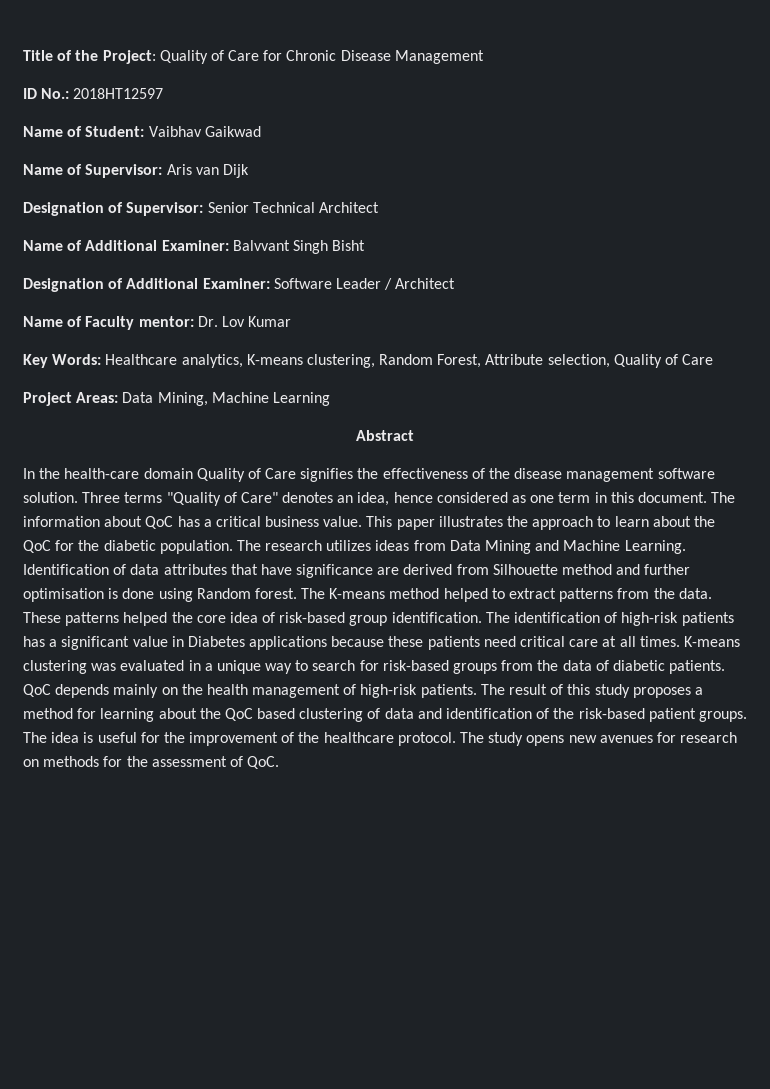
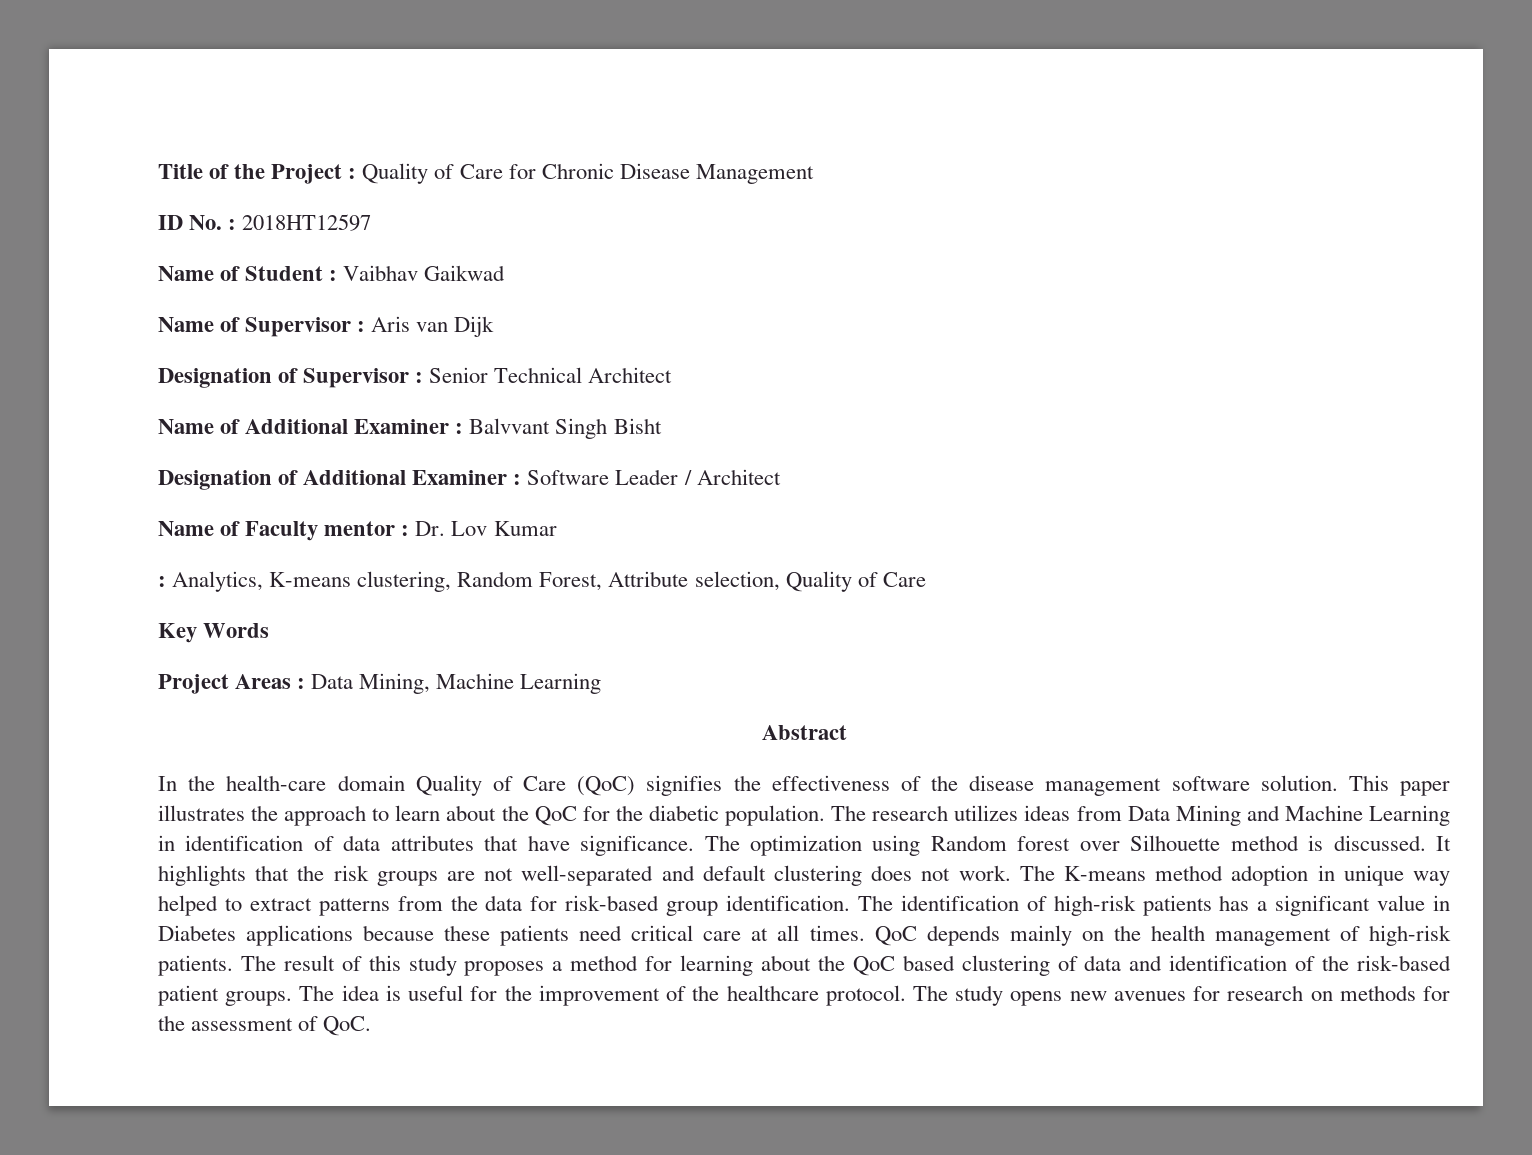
- Title of the Project: Quality of Care for Chronic Disease Management
+ Title of the Project : Quality of Care for Chronic Disease Management
- ID No.: 2018HT12597
+ ID No. : 2018HT12597
- Name of Student: Vaibhav Gaikwad
+ Name of Student : Vaibhav Gaikwad
- Name of Supervisor: Aris van Dijk
+ Name of Supervisor : Aris van Dijk
- Designation of Supervisor: Senior Technical Architect
+ Designation of Supervisor : Senior Technical Architect
- Name of Additional Examiner: Balvvant Singh Bisht
+ Name of Additional Examiner : Balvvant Singh Bisht
- Designation of Additional Examiner: Software Leader / Architect
+ Designation of Additional Examiner : Software Leader / Architect
- Name of Faculty mentor: Dr. Lov Kumar
+ Name of Faculty mentor : Dr. Lov Kumar
- Key Words: Healthcare analytics, K-means clustering, Random Forest, Attribute selection, Quality of Care
+ : Analytics, K-means clustering, Random Forest, Attribute selection, Quality of Care
- Project Areas: Data Mining, Machine Learning
+ Key Words
+ Project Areas : Data Mining, Machine Learning
- In the health-care domain Quality of Care signifies the effectiveness of the disease management software solution.
+ In the health-care domain Quality of Care (QoC) signifies the effectiveness of the disease management software solution.
- Three terms "Quality of Care" denotes an idea, hence considered as one term in this document. The information about QoC has a critical business value.
- The research utilizes ideas from Data Mining and Machine Learning. Identification of data attributes that have significance are derived from Silhouette method and further optimisation is done using Random forest. The K-means method helped to extract patterns from the data. These patterns helped the core idea of risk-based group identification.
+ The research utilizes ideas from Data Mining and Machine Learning in identification of data attributes that have significance. The optimization using Random forest over Silhouette method is discussed. It highlights that the risk groups are not well-separated and default clustering does not work. The K-means method adoption in unique way helped to extract patterns from the data for risk-based group identification.
- K-means clustering was evaluated in a unique way to search for risk-based groups from the data of diabetic patients.

